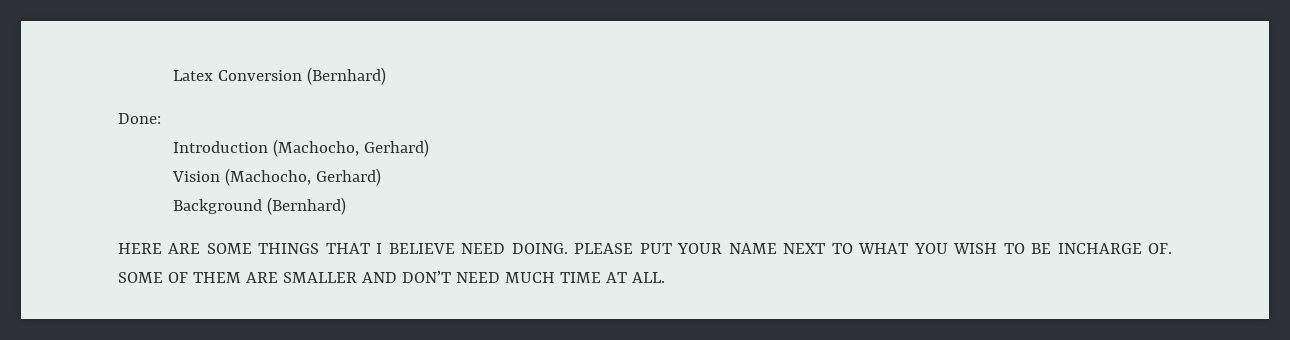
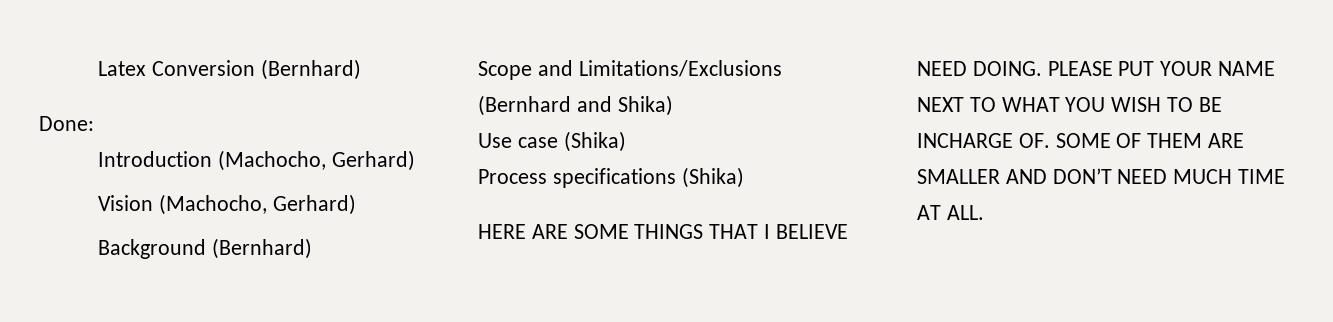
+ Scope and Limitations/Exclusions (Bernhard and Shika)
+ Use case (Shika)
+ Process specifications (Shika)

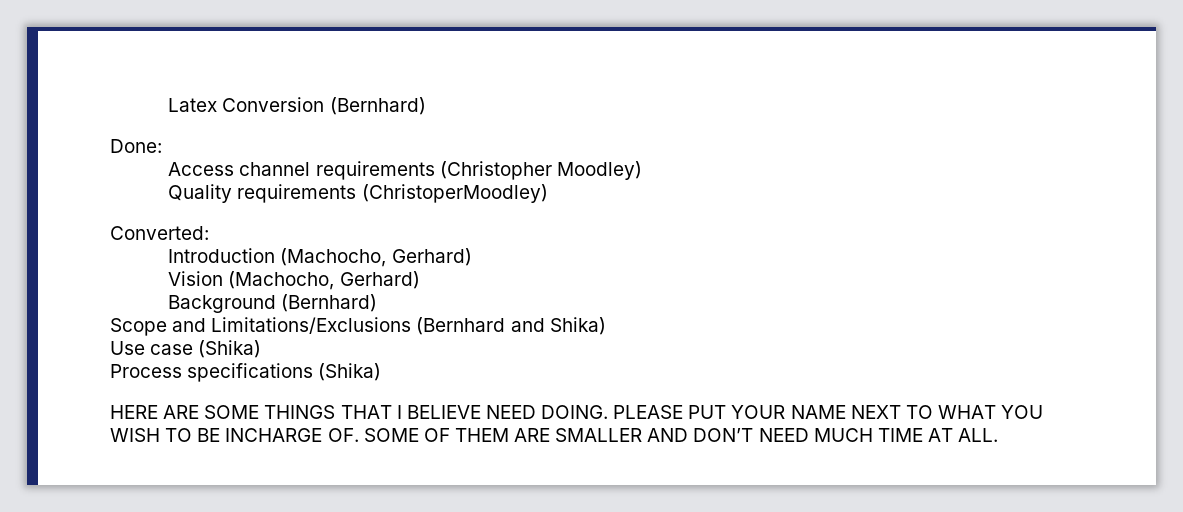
+ Access channel requirements (Christopher Moodley)
+ Quality requirements (ChristoperMoodley)
+ Converted:

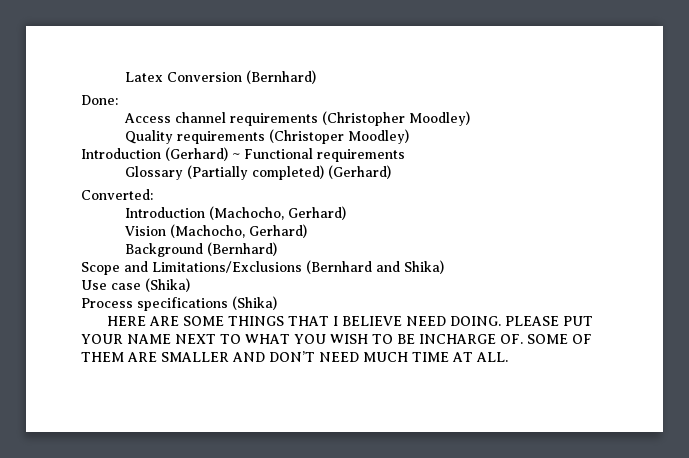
- Quality requirements (ChristoperMoodley)
+ Quality requirements (Christoper Moodley)
+ Introduction (Gerhard) ~ Functional requirements
+ Glossary (Partially completed) (Gerhard)

